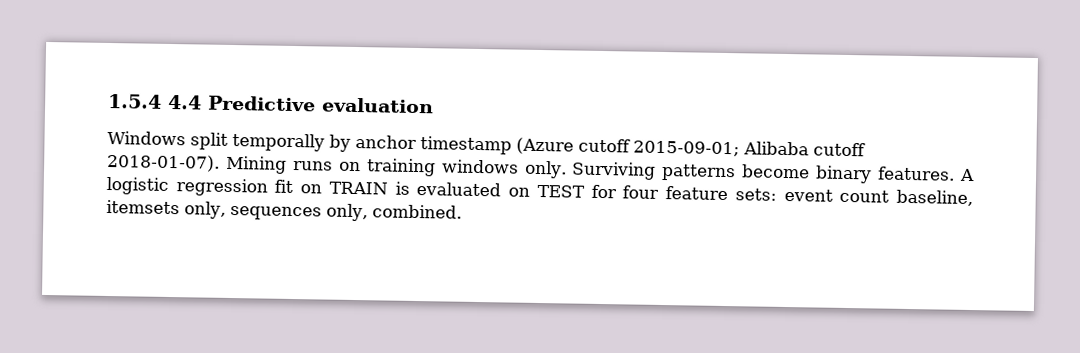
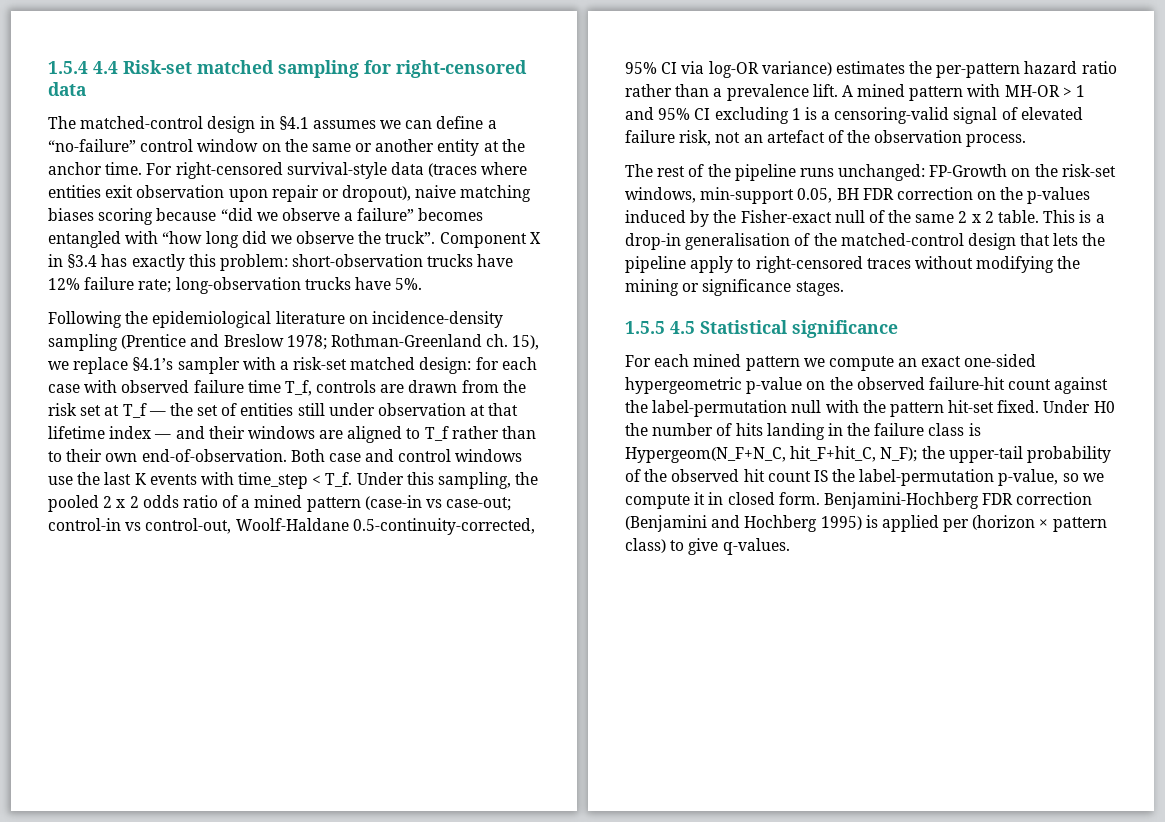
- 1.5.4 4.4 Predictive evaluation
- Windows split temporally by anchor timestamp (Azure cutoff 2015-09-01; Alibaba cutoff 2018-01-07). Mining runs on training windows only. Surviving patterns become binary features. A logistic regression fit on TRAIN is evaluated on TEST for four feature sets: event count baseline, itemsets only, sequences only, combined.
+ 1.5.4 4.4 Risk-set matched sampling for right-censored data
+ The matched-control design in §4.1 assumes we can define a “no-failure” control window on the same or another entity at the anchor time. For right-censored survival-style data (traces where entities exit observation upon repair or dropout), naive matching biases scoring because “did we observe a failure” becomes entangled with “how long did we observe the truck”. Component X in §3.4 has exactly this problem: short-observation trucks have 12% failure rate; long-observation trucks have 5%.
+ Following the epidemiological literature on incidence-density sampling (Prentice and Breslow 1978; Rothman-Greenland ch. 15), we replace §4.1’s sampler with a risk-set matched design: for each case with observed failure time T_f, controls are drawn from the risk set at T_f — the set of entities still under observation at that lifetime index — and their windows are aligned to T_f rather than to their own end-of-observation. Both case and control windows use the last K events with time_step < T_f. Under this sampling, the pooled 2 x 2 odds ratio of a mined pattern (case-in vs case-out; control-in vs control-out, Woolf-Haldane 0.5-continuity-corrected, 95% CI via log-OR variance) estimates the per-pattern hazard ratio rather than a prevalence lift. A mined pattern with MH-OR > 1 and 95% CI excluding 1 is a censoring-valid signal of elevated failure risk, not an artefact of the observation process.
+ The rest of the pipeline runs unchanged: FP-Growth on the risk-set windows, min-support 0.05, BH FDR correction on the p-values induced by the Fisher-exact null of the same 2 x 2 table. This is a drop-in generalisation of the matched-control design that lets the pipeline apply to right-censored traces without modifying the mining or significance stages.
+ 1.5.5 4.5 Statistical significance
+ For each mined pattern we compute an exact one-sided hypergeometric p-value on the observed failure-hit count against the label-permutation null with the pattern hit-set fixed. Under H0 the number of hits landing in the failure class is Hypergeom(N_F+N_C, hit_F+hit_C, N_F); the upper-tail probability of the observed hit count IS the label-permutation p-value, so we compute it in closed form. Benjamini-Hochberg FDR correction (Benjamini and Hochberg 1995) is applied per (horizon × pattern class) to give q-values.

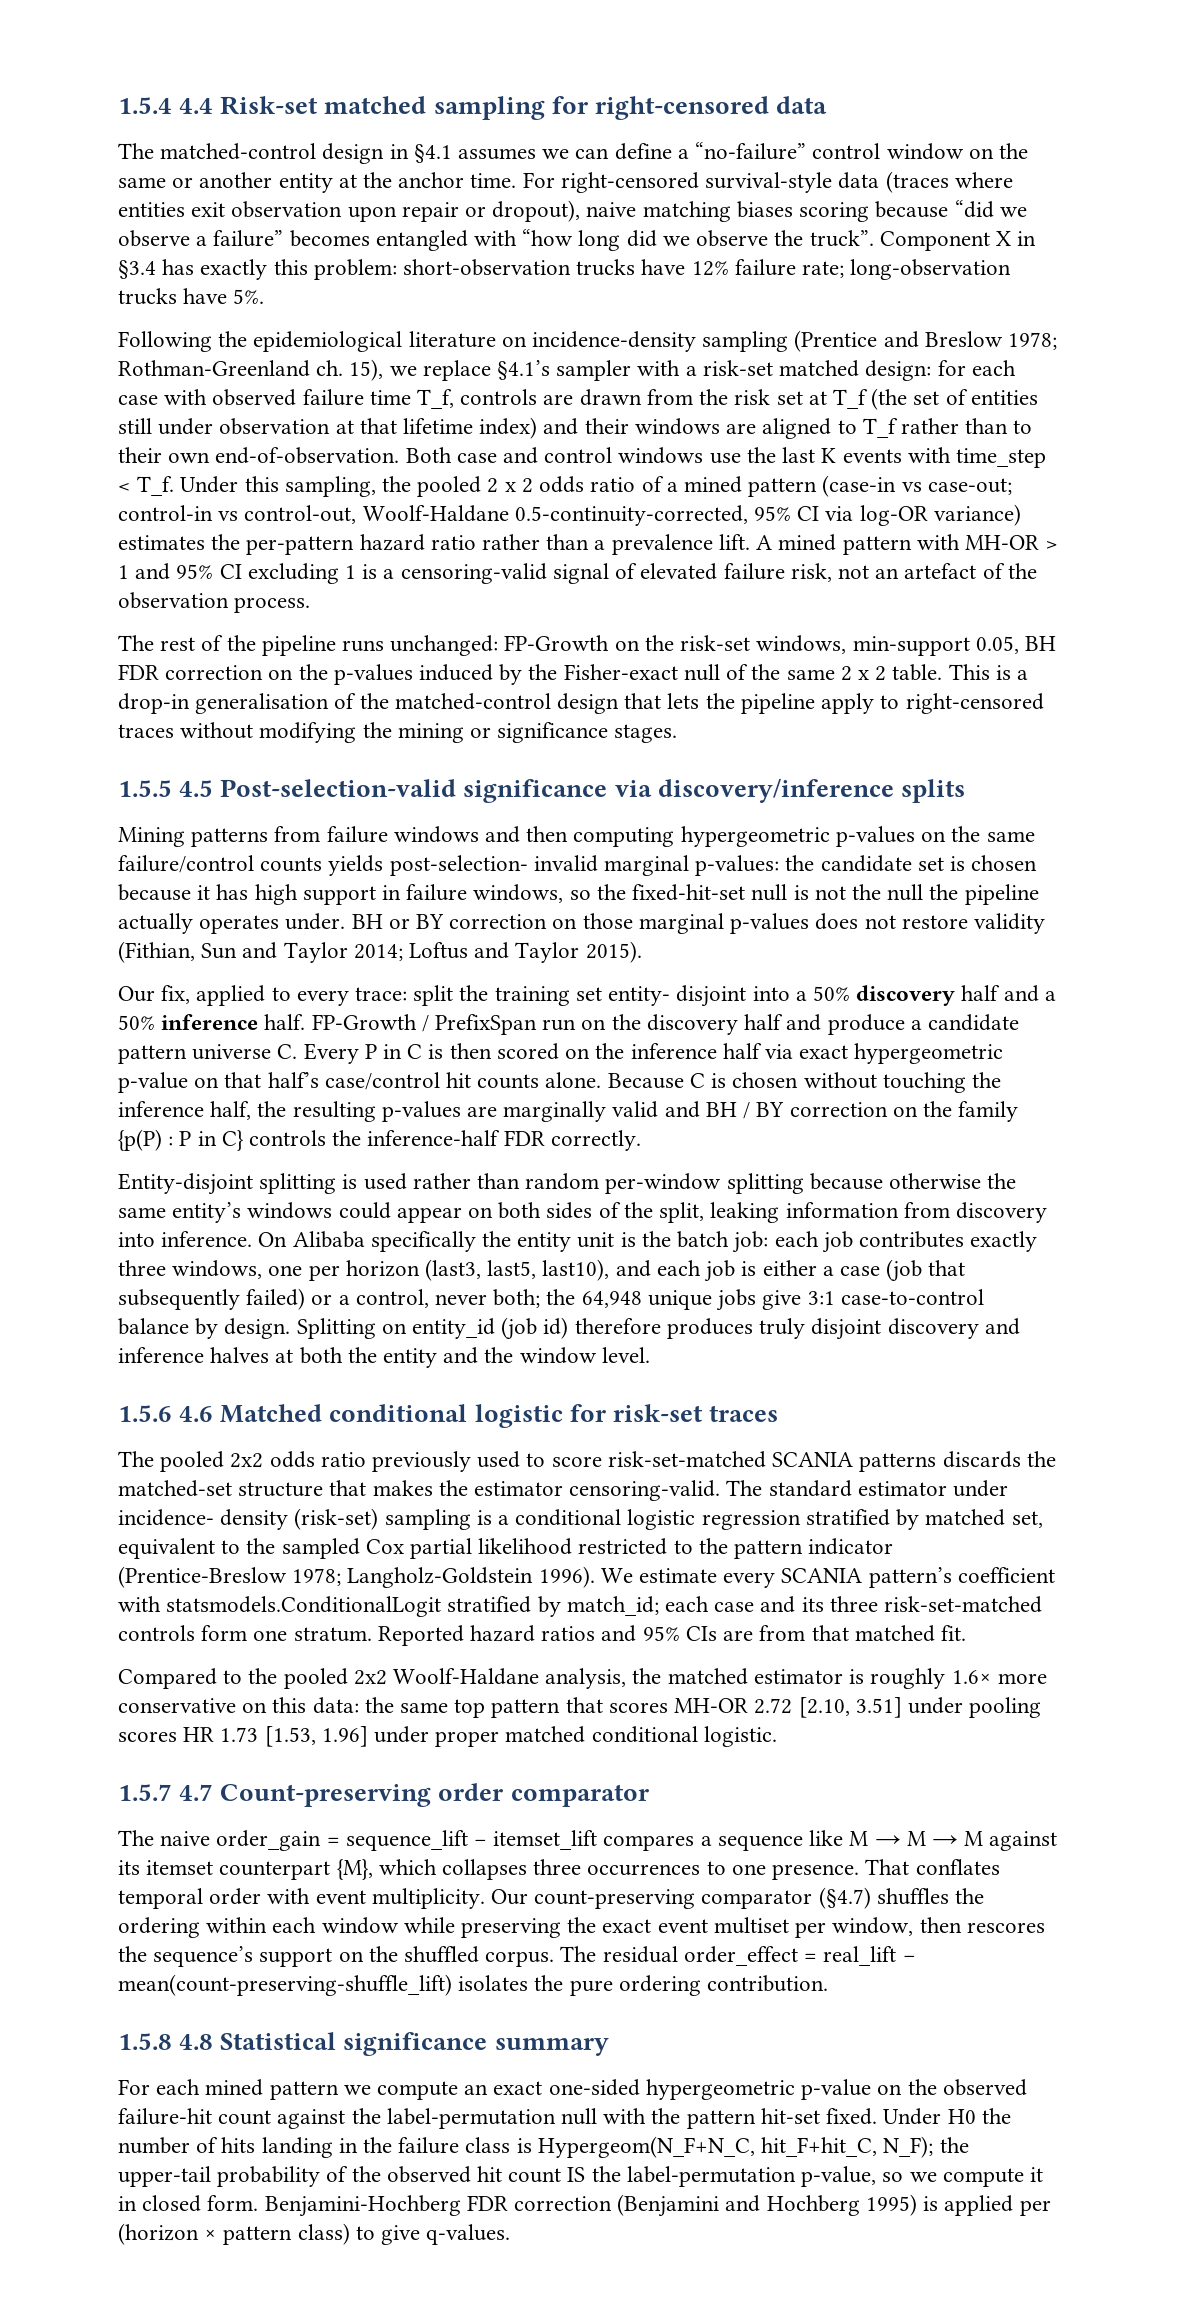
- for each case with observed failure time T_f, controls are drawn from the risk set at T_f — the set of entities still under observation at that lifetime index — and their windows are aligned to T_f rather than to their own end-of-observation.
+ for each case with observed failure time T_f, controls are drawn from the risk set at T_f (the set of entities still under observation at that lifetime index) and their windows are aligned to T_f rather than to their own end-of-observation.
- 1.5.5 4.5 Statistical significance
+ 1.5.5 4.5 Post-selection-valid significance via discovery/inference splits
+ Mining patterns from failure windows and then computing hypergeometric p-values on the same failure/control counts yields post-selection- invalid marginal p-values: the candidate set is chosen because it has high support in failure windows, so the fixed-hit-set null is not the null the pipeline actually operates under. BH or BY correction on those marginal p-values does not restore validity (Fithian, Sun and Taylor 2014; Loftus and Taylor 2015).
+ Our fix, applied to every trace: split the training set entity- disjoint into a 50% discovery half and a 50% inference half. FP-Growth / PrefixSpan run on the discovery half and produce a candidate pattern universe C. Every P in C is then scored on the inference half via exact hypergeometric p-value on that half’s case/control hit counts alone. Because C is chosen without touching the inference half, the resulting p-values are marginally valid and BH / BY correction on the family {p(P) : P in C} controls the inference-half FDR correctly.
+ Entity-disjoint splitting is used rather than random per-window splitting because otherwise the same entity’s windows could appear on both sides of the split, leaking information from discovery into inference. On Alibaba specifically the entity unit is the batch job: each job contributes exactly three windows, one per horizon (last3, last5, last10), and each job is either a case (job that subsequently failed) or a control, never both; the 64,948 unique jobs give 3:1 case-to-control balance by design. Splitting on entity_id (job id) therefore produces truly disjoint discovery and inference halves at both the entity and the window level.
+ 1.5.6 4.6 Matched conditional logistic for risk-set traces
+ The pooled 2x2 odds ratio previously used to score risk-set-matched SCANIA patterns discards the matched-set structure that makes the estimator censoring-valid. The standard estimator under incidence- density (risk-set) sampling is a conditional logistic regression stratified by matched set, equivalent to the sampled Cox partial likelihood restricted to the pattern indicator (Prentice-Breslow 1978; Langholz-Goldstein 1996). We estimate every SCANIA pattern’s coefficient with statsmodels.ConditionalLogit stratified by match_id; each case and its three risk-set-matched controls form one stratum. Reported hazard ratios and 95% CIs are from that matched fit.
+ Compared to the pooled 2x2 Woolf-Haldane analysis, the matched estimator is roughly 1.6× more conservative on this data: the same top pattern that scores MH-OR 2.72 [2.10, 3.51] under pooling scores HR 1.73 [1.53, 1.96] under proper matched conditional logistic.
+ 1.5.7 4.7 Count-preserving order comparator
+ The naive order_gain = sequence_lift − itemset_lift compares a sequence like M → M → M against its itemset counterpart {M}, which collapses three occurrences to one presence. That conflates temporal order with event multiplicity. Our count-preserving comparator (§4.7) shuffles the ordering within each window while preserving the exact event multiset per window, then rescores the sequence’s support on the shuffled corpus. The residual order_effect = real_lift − mean(count-preserving-shuffle_lift) isolates the pure ordering contribution.
+ 1.5.8 4.8 Statistical significance summary

